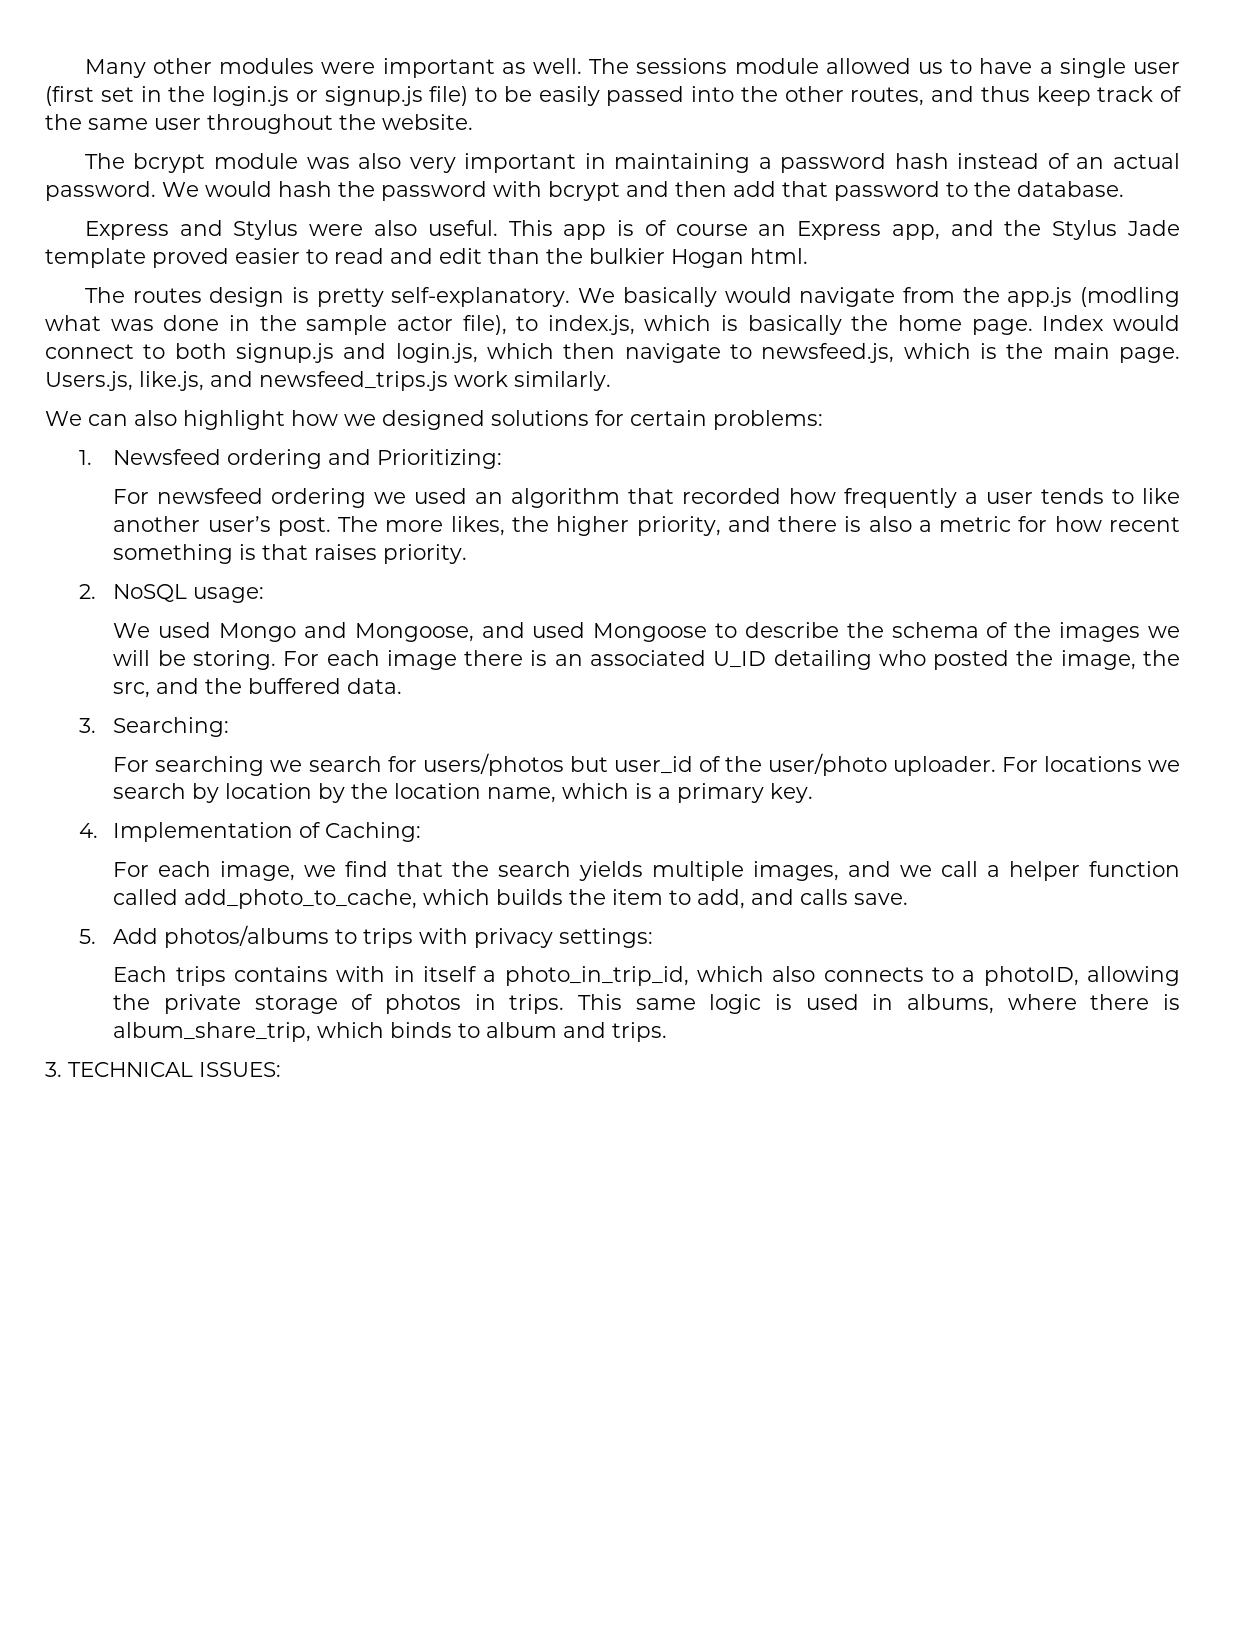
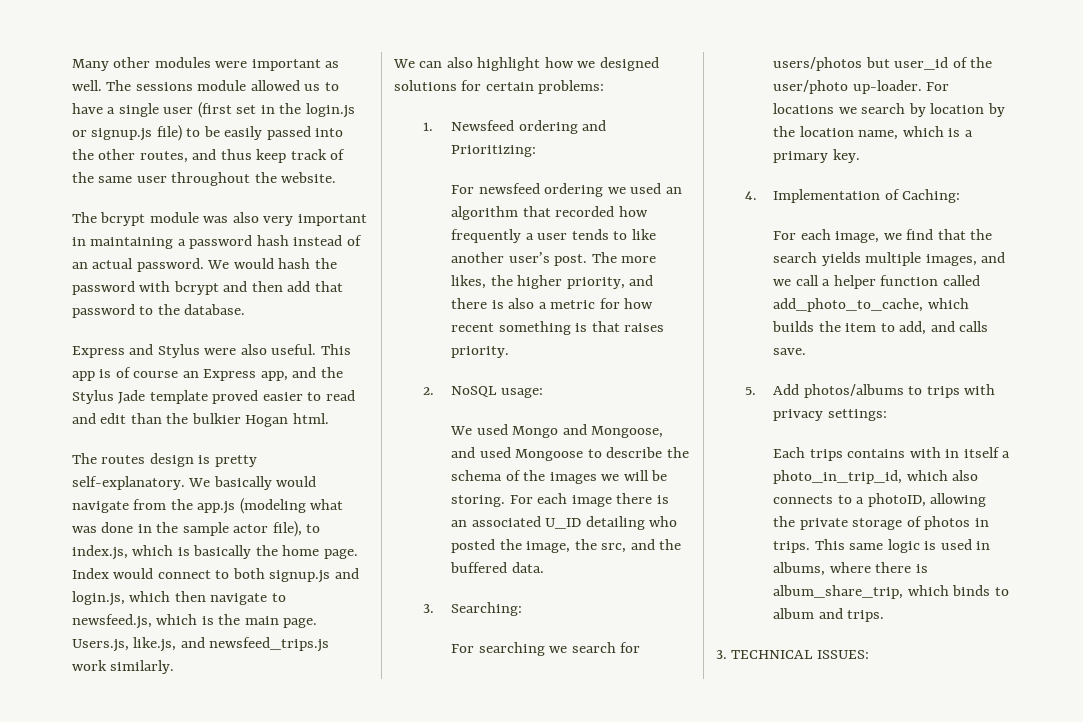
- We basically would navigate from the app.js (modling what was done in the sample actor file), to index.js, which is basically the home page.
+ We basically would navigate from the app.js (modeling what was done in the sample actor file), to index.js, which is basically the home page.
- For searching we search for users/photos but user_id of the user/photo uploader.
+ For searching we search for users/photos but user_id of the user/photo up-loader.

